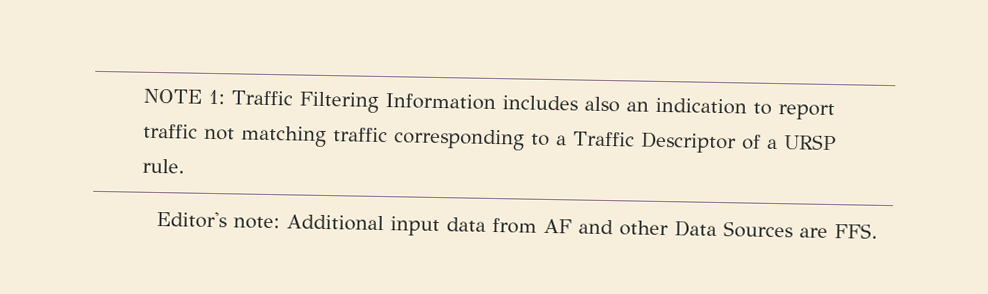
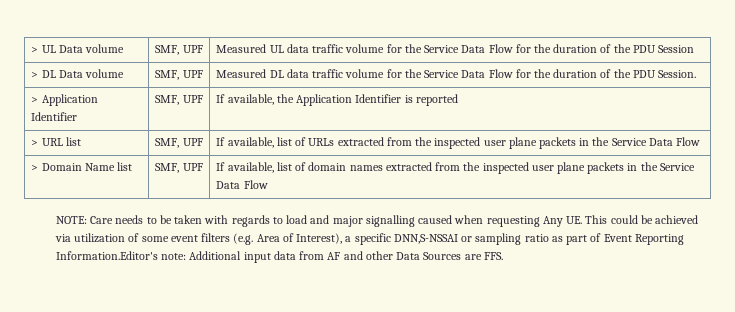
- NOTE 1: Traffic Filtering Information includes also an indication to report traffic not matching traffic corresponding to a Traffic Descriptor of a URSP rule.
- Editor's note: Additional input data from AF and other Data Sources are FFS.
+ > UL Data volume | SMF, UPF | Measured UL data traffic volume for the Service Data Flow for the duration of the PDU Session
+ > DL Data volume | SMF, UPF | Measured DL data traffic volume for the Service Data Flow for the duration of the PDU Session.
+ > Application Identifier | SMF, UPF | If available, the Application Identifier is reported
+ > URL list | SMF, UPF | If available, list of URLs extracted from the inspected user plane packets in the Service Data Flow
+ > Domain Name list | SMF, UPF | If available, list of domain names extracted from the inspected user plane packets in the Service Data Flow
+ NOTE: Care needs to be taken with regards to load and major signalling caused when requesting Any UE. This could be achieved via utilization of some event filters (e.g. Area of Interest), a specific DNN,S-NSSAI or sampling ratio as part of Event Reporting Information.Editor's note: Additional input data from AF and other Data Sources are FFS.

